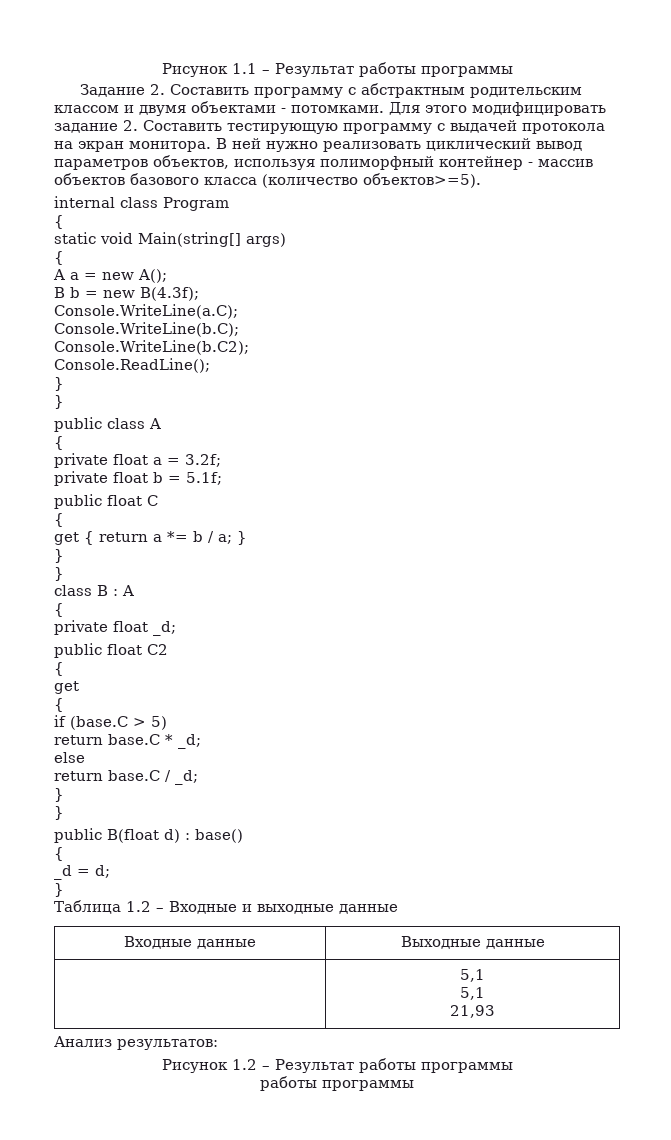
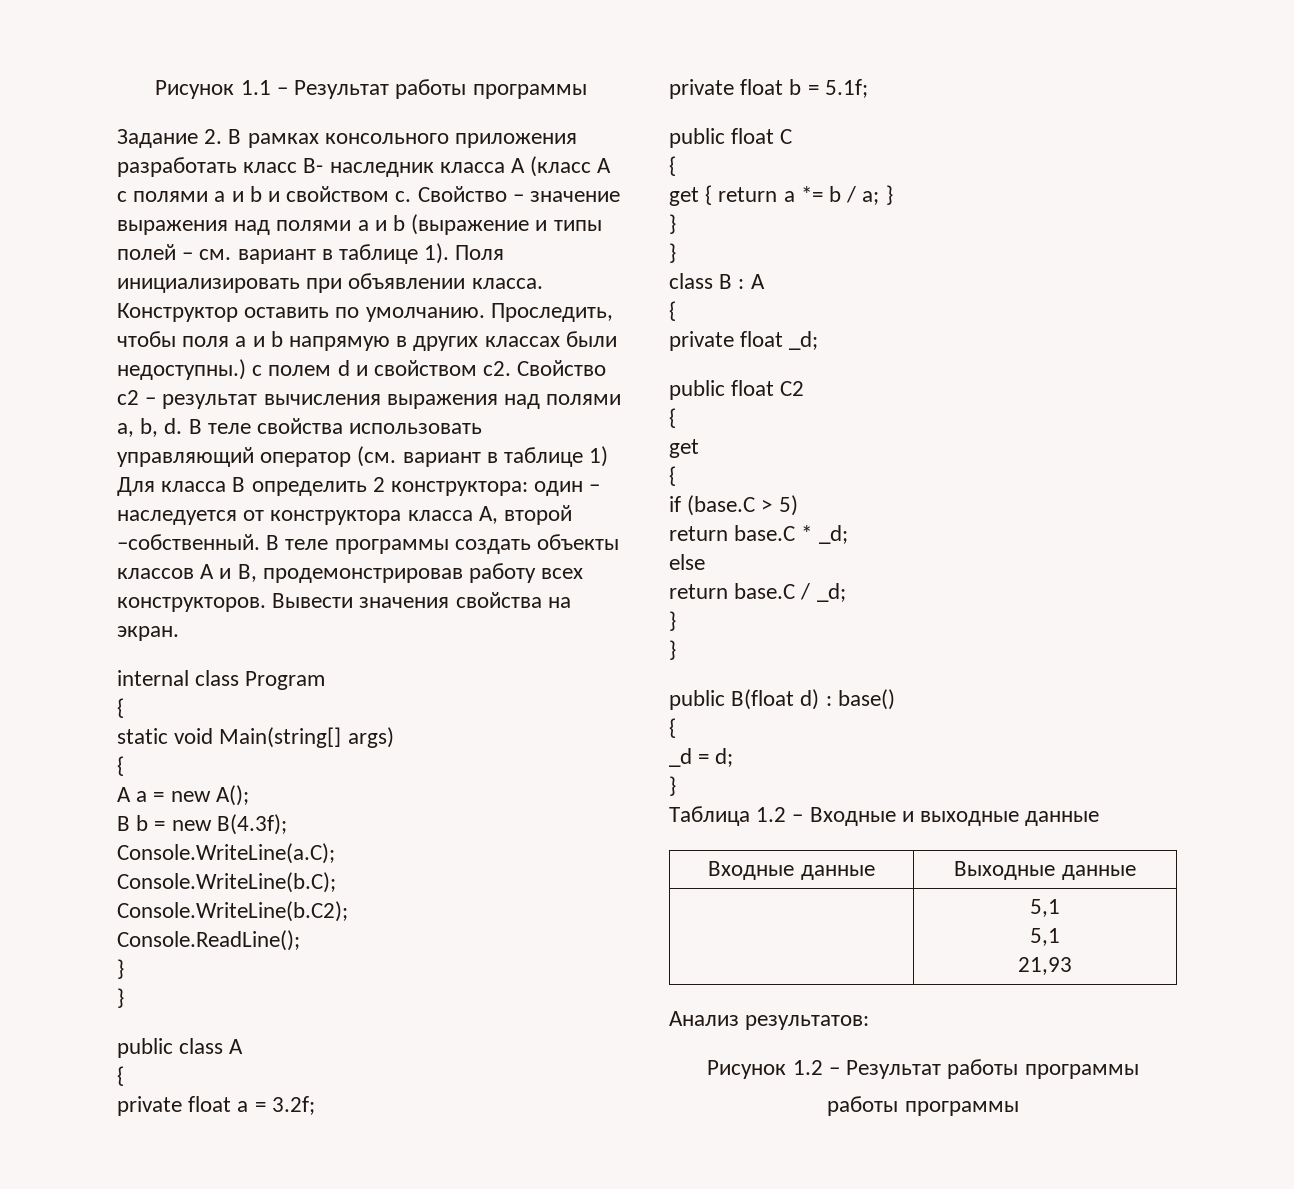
- Задание 2. Составить программу с абстрактным родительским классом и двумя объектами - потомками. Для этого модифицировать задание 2. Составить тестирующую программу с выдачей протокола на экран монитора. В ней нужно реализовать циклический вывод параметров объектов, используя полиморфный контейнер - массив объектов базового класса (количество объектов>=5).
+ Задание 2. В рамках консольного приложения разработать класс В- наследник класса А (класс А с полями а и b и свойством с. Свойство – значение выражения над полями а и b (выражение и типы полей – см. вариант в таблице 1). Поля инициализировать при объявлении класса. Конструктор оставить по умолчанию. Проследить, чтобы поля а и b напрямую в других классах были недоступны.) с полем d и свойством с2. Свойство с2 – результат вычисления выражения над полями a, b, d. В теле свойства использовать управляющий оператор (см. вариант в таблице 1) Для класса В определить 2 конструктора: один – наследуется от конструктора класса А, второй –собственный. В теле программы создать объекты классов А и В, продемонстрировав работу всех конструкторов. Вывести значения свойства на экран.

